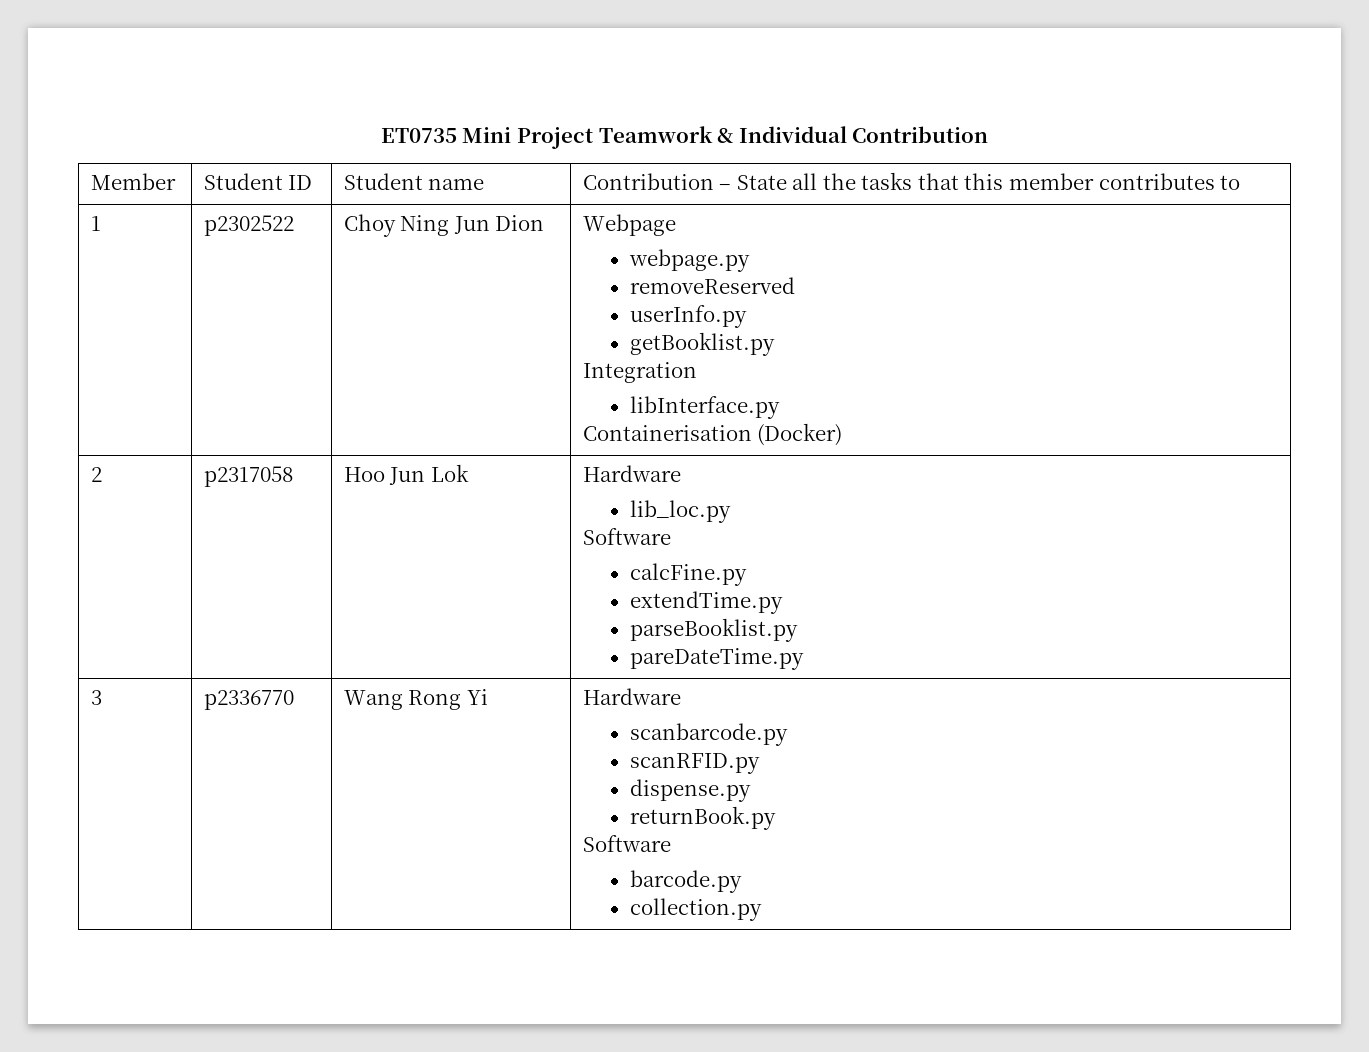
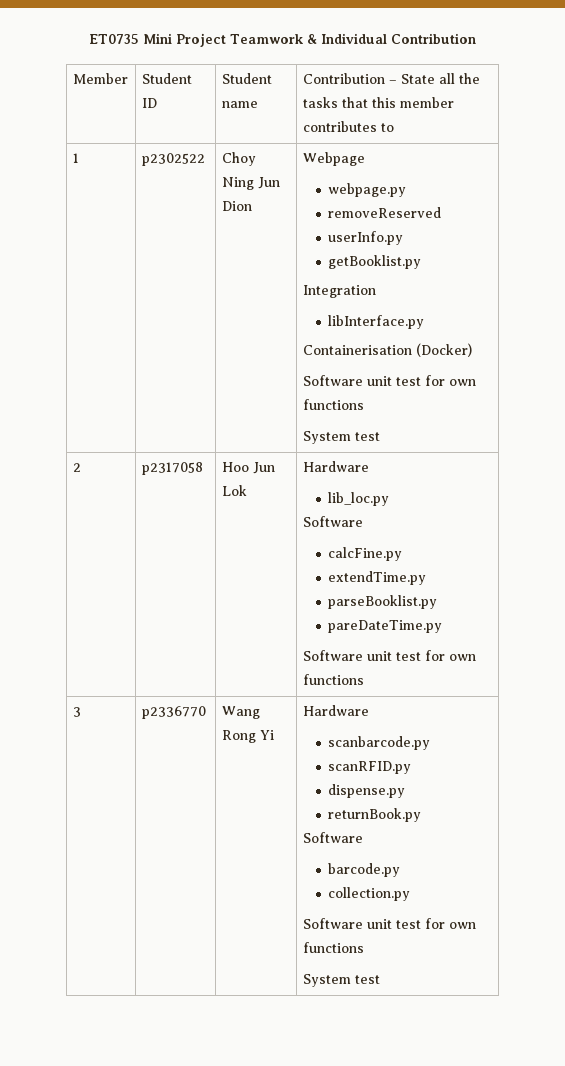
  1 | p2302522 | Choy Ning Jun Dion | Webpage
  webpage.py
  removeReserved
  userInfo.py
  getBooklist.py
  Integration
  libInterface.py
  Containerisation (Docker)
+ Software unit test for own functions
+ System test
  2 | p2317058 | Hoo Jun Lok | Hardware
  lib_loc.py
  Software
  calcFine.py
  extendTime.py
  parseBooklist.py
  pareDateTime.py
+ Software unit test for own functions
  3 | p2336770 | Wang Rong Yi | Hardware
  scanbarcode.py
  scanRFID.py
  dispense.py
  returnBook.py
  Software
  barcode.py
  collection.py
+ Software unit test for own functions
+ System test

